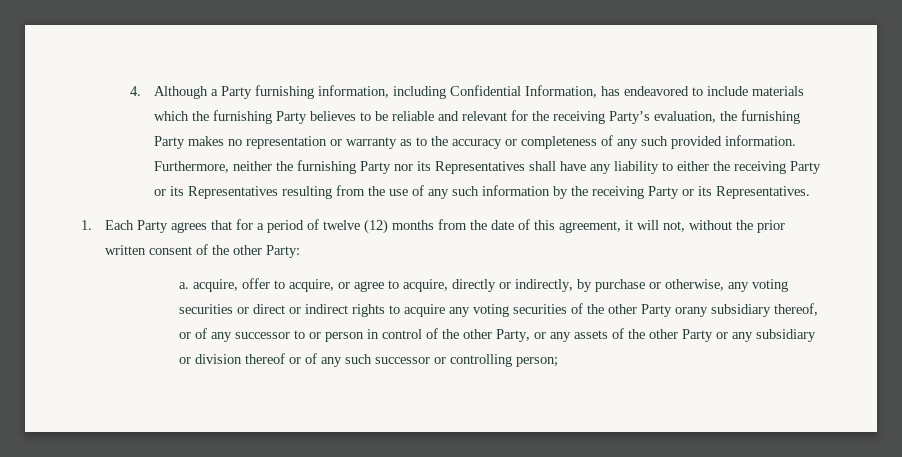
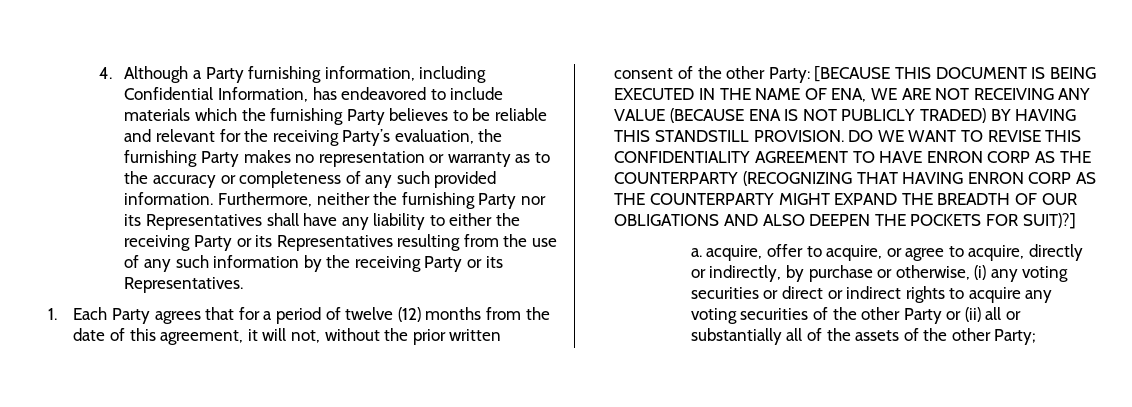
- 1. Each Party agrees that for a period of twelve (12) months from the date of this agreement, it will not, without the prior written consent of the other Party:
+ 1. Each Party agrees that for a period of twelve (12) months from the date of this agreement, it will not, without the prior written consent of the other Party: [BECAUSE THIS DOCUMENT IS BEING EXECUTED IN THE NAME OF ENA, WE ARE NOT RECEIVING ANY VALUE (BECAUSE ENA IS NOT PUBLICLY TRADED) BY HAVING THIS STANDSTILL PROVISION. DO WE WANT TO REVISE THIS CONFIDENTIALITY AGREEMENT TO HAVE ENRON CORP AS THE COUNTERPARTY (RECOGNIZING THAT HAVING ENRON CORP AS THE COUNTERPARTY MIGHT EXPAND THE BREADTH OF OUR OBLIGATIONS AND ALSO DEEPEN THE POCKETS FOR SUIT)?]
- a. acquire, offer to acquire, or agree to acquire, directly or indirectly, by purchase or otherwise, any voting securities or direct or indirect rights to acquire any voting securities of the other Party orany subsidiary thereof, or of any successor to or person in control of the other Party, or any assets of the other Party or any subsidiary or division thereof or of any such successor or controlling person;
+ a. acquire, offer to acquire, or agree to acquire, directly or indirectly, by purchase or otherwise, (i) any voting securities or direct or indirect rights to acquire any voting securities of the other Party or (ii) all or substantially all of the assets of the other Party;

